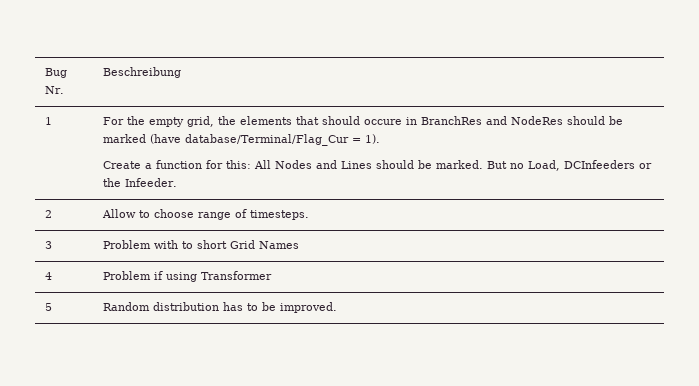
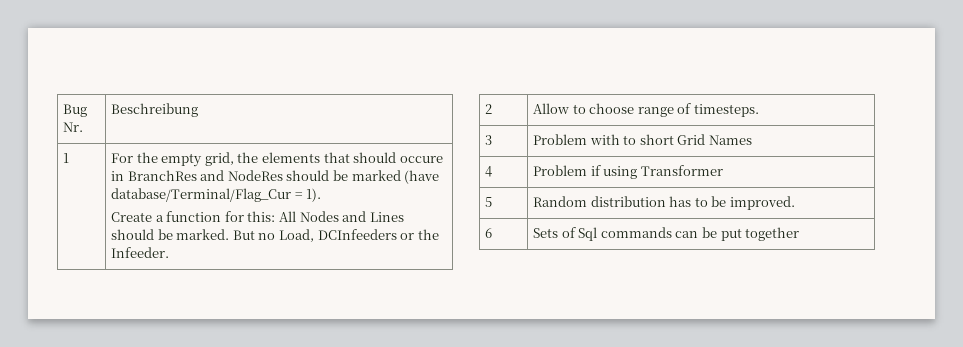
+ 6 | Sets of Sql commands can be put together

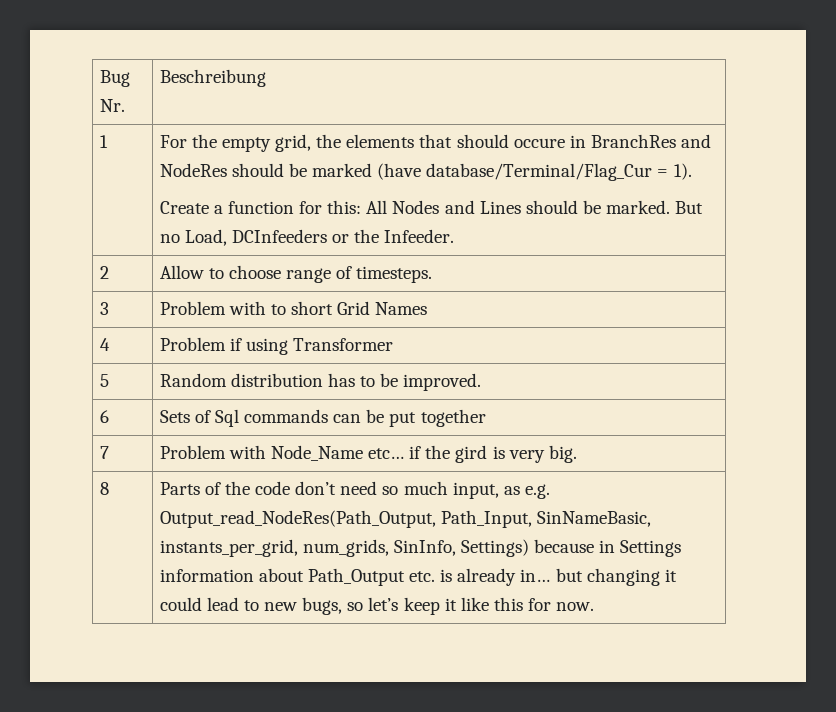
+ 7 | Problem with Node_Name etc… if the gird is very big.
+ 8 | Parts of the code don’t need so much input, as e.g. Output_read_NodeRes(Path_Output, Path_Input, SinNameBasic, instants_per_grid, num_grids, SinInfo, Settings) because in Settings information about Path_Output etc. is already in… but changing it could lead to new bugs, so let’s keep it like this for now.

